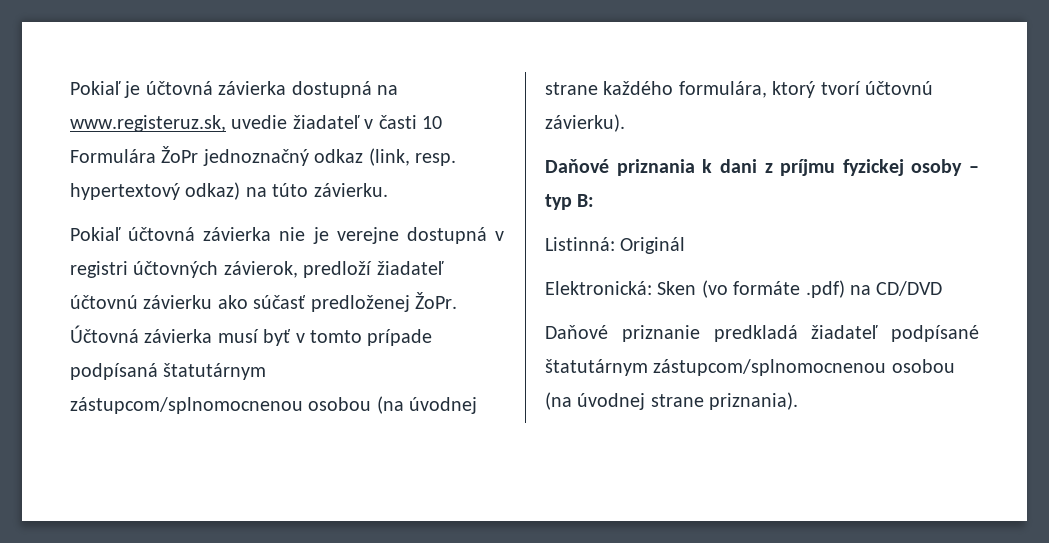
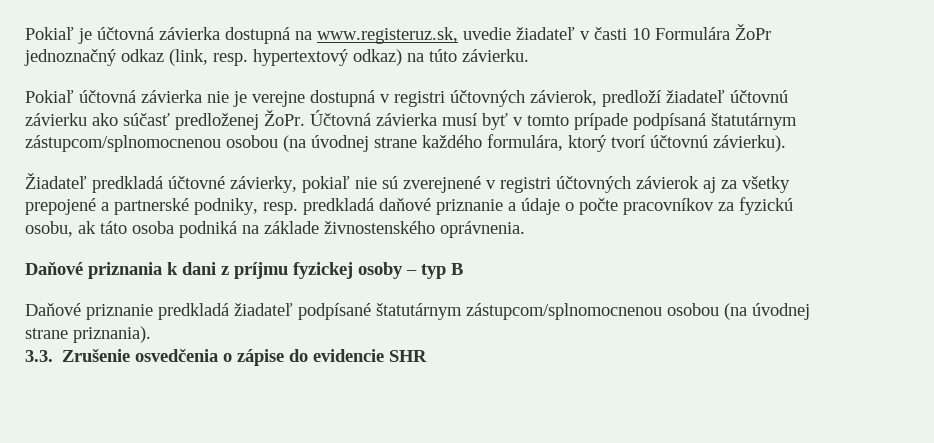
+ Žiadateľ predkladá účtovné závierky, pokiaľ nie sú zverejnené v registri účtovných závierok aj za všetky prepojené a partnerské podniky, resp. predkladá daňové priznanie a údaje o počte pracovníkov za fyzickú osobu, ak táto osoba podniká na základe živnostenského oprávnenia.
- Daňové priznania k dani z príjmu fyzickej osoby – typ B:
- Listinná: Originál
- Elektronická: Sken (vo formáte .pdf) na CD/DVD
+ Daňové priznania k dani z príjmu fyzickej osoby – typ B
+ 3.3. Zrušenie osvedčenia o zápise do evidencie SHR

